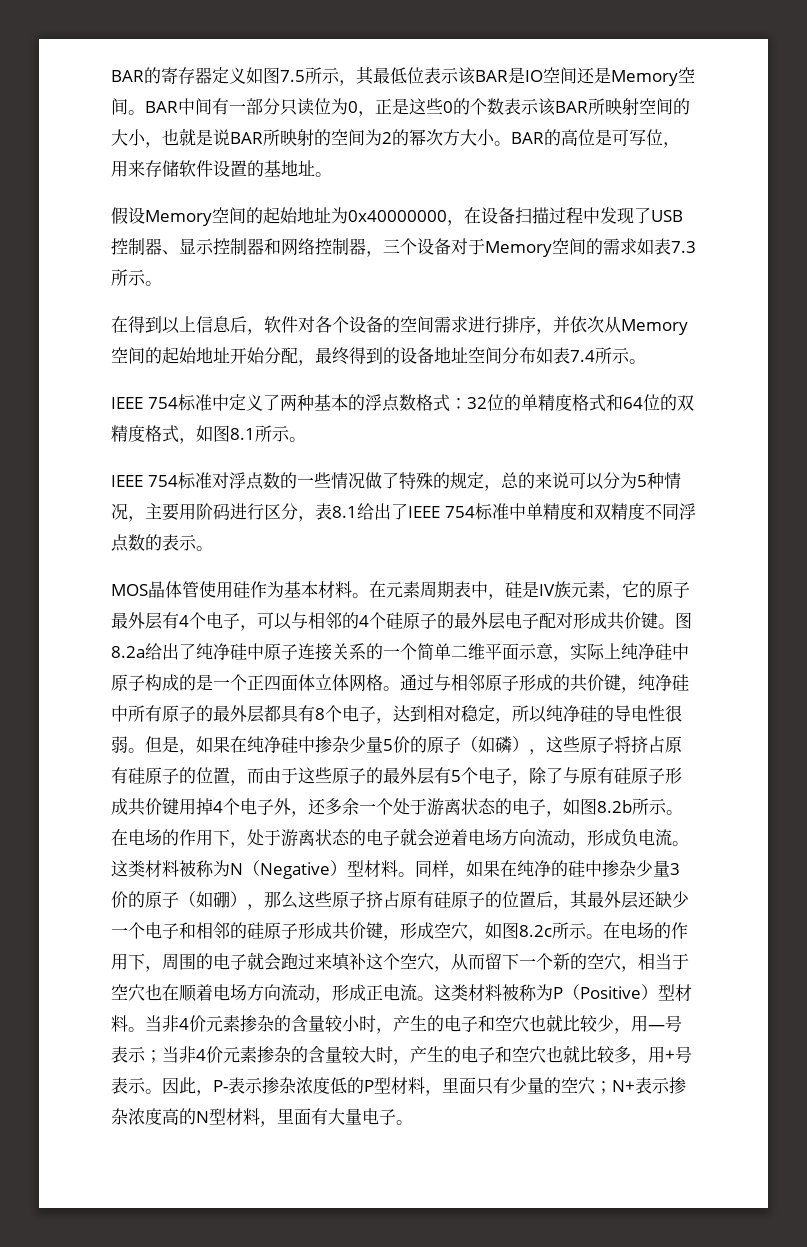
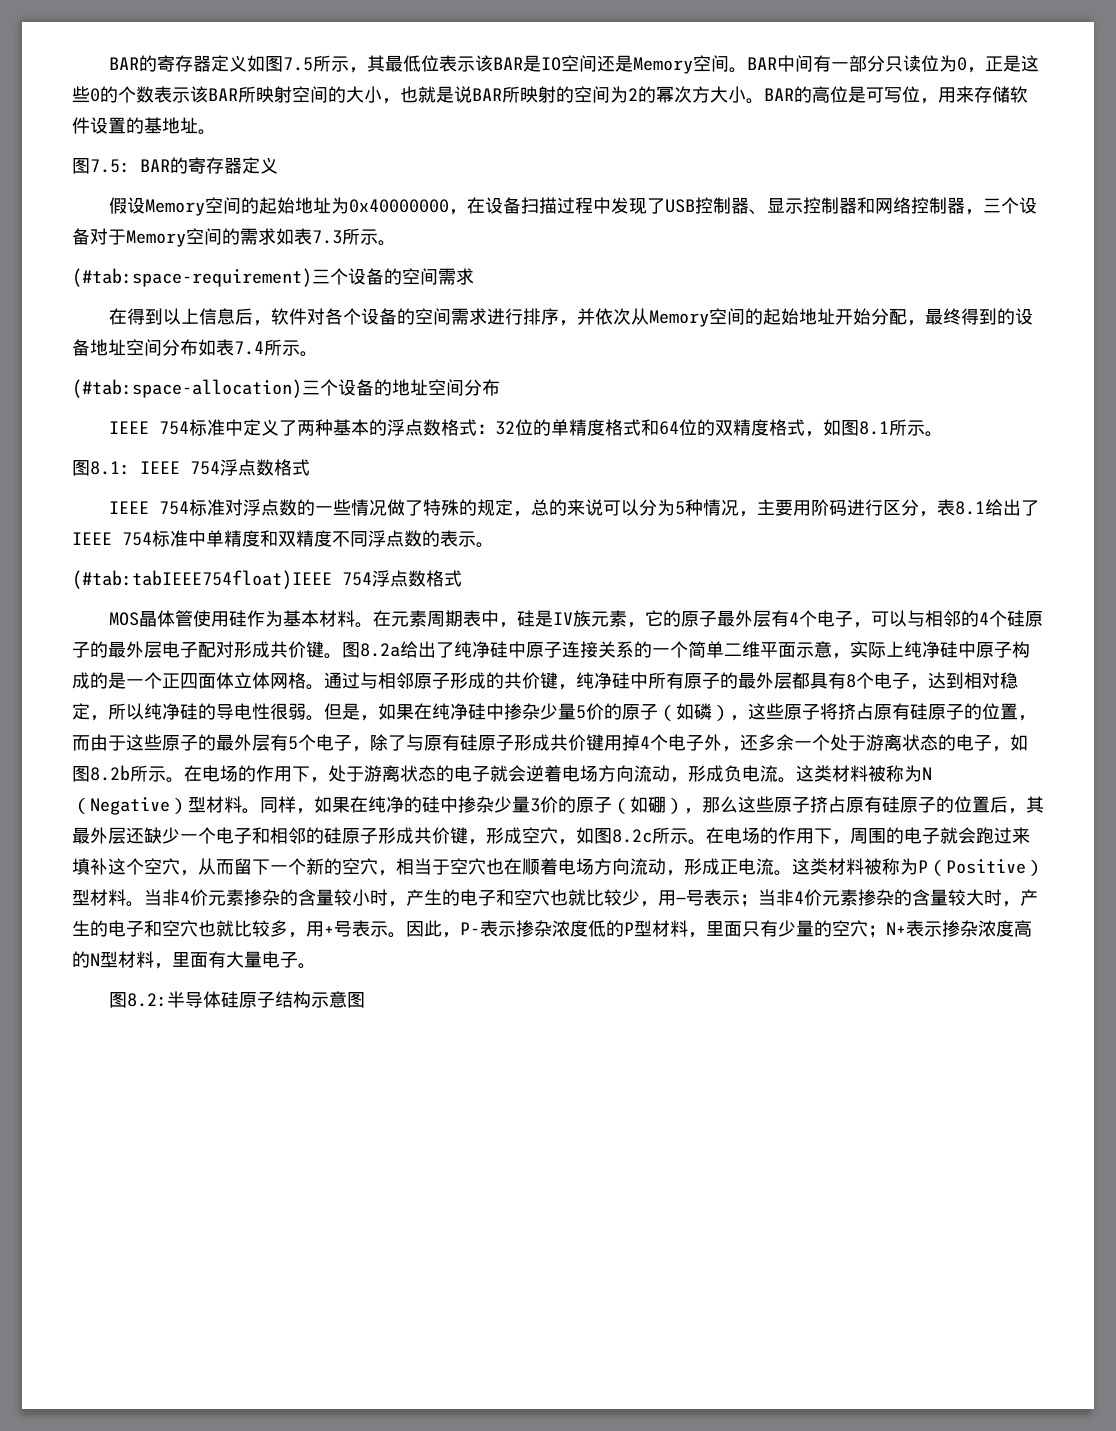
+ 图7.5: BAR的寄存器定义
+ (#tab:space-requirement)三个设备的空间需求
+ (#tab:space-allocation)三个设备的地址空间分布
+ 图8.1: IEEE 754浮点数格式
+ (#tab:tabIEEE754float)IEEE 754浮点数格式
+ 图8.2:半导体硅原子结构示意图

